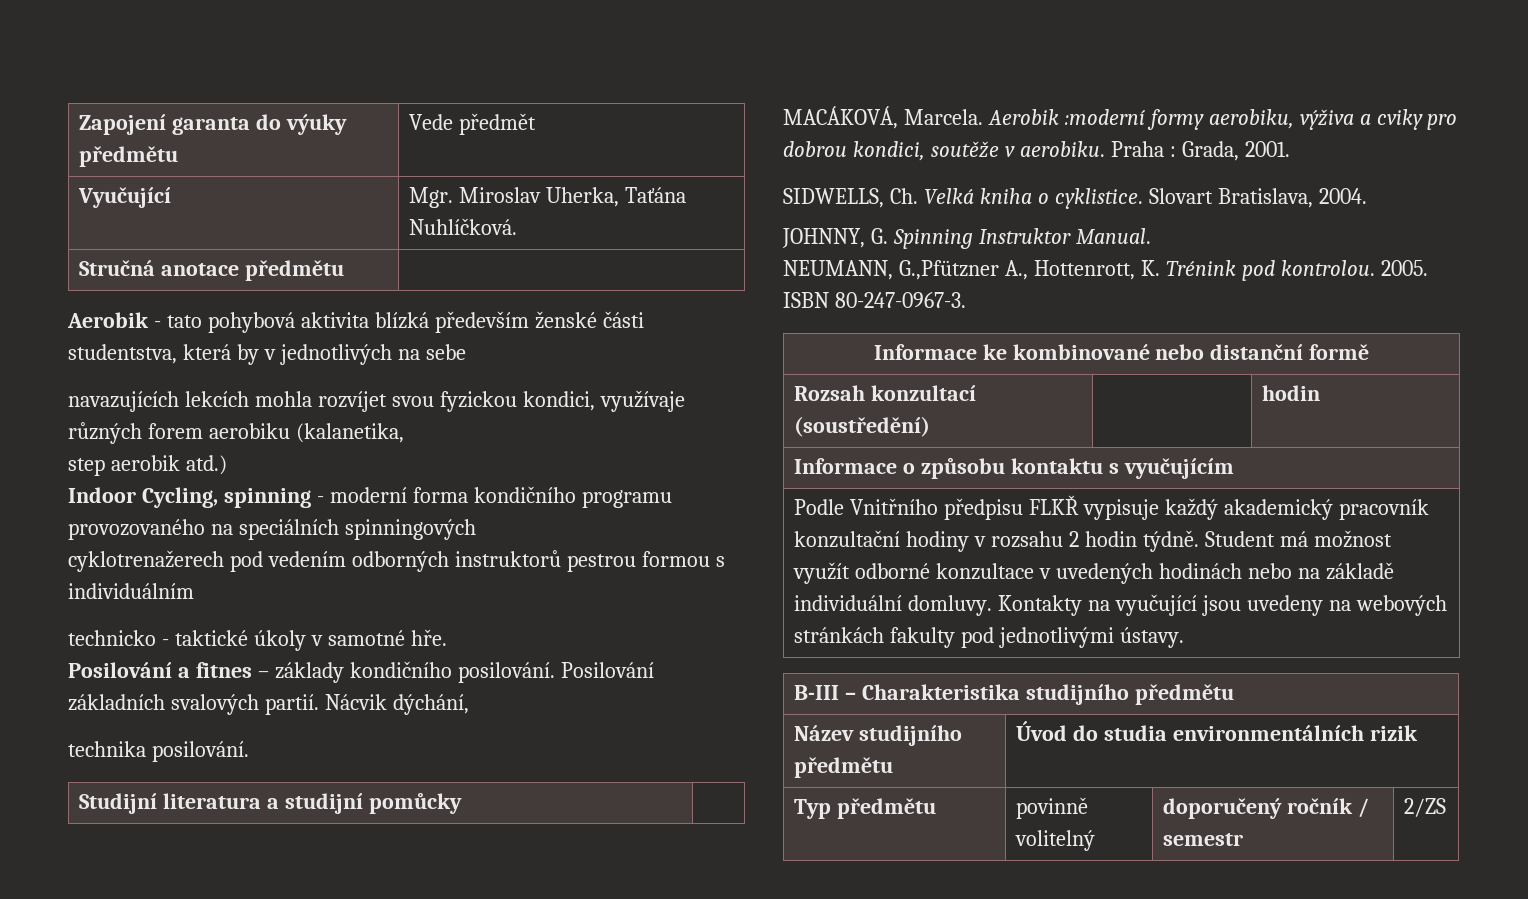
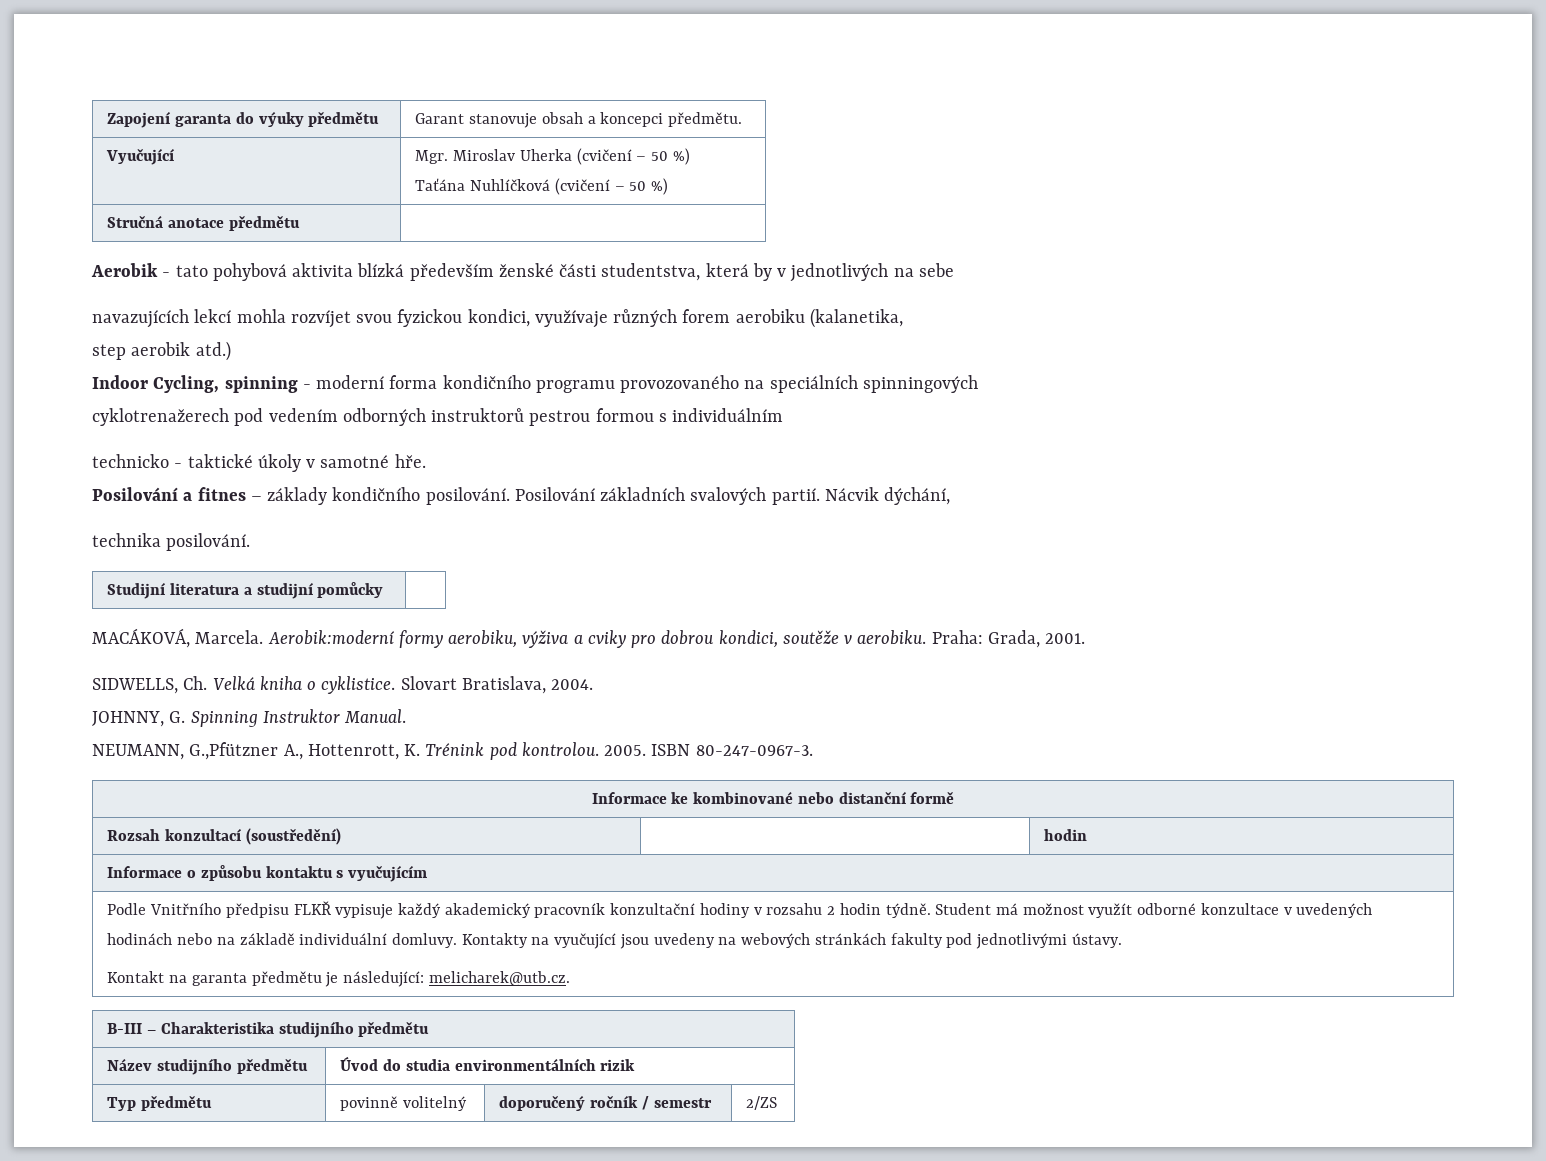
- Zapojení garanta do výuky předmětu | Vede předmět
- Vyučující | Mgr. Miroslav Uherka, Taťána Nuhlíčková.
+ Zapojení garanta do výuky předmětu | Garant stanovuje obsah a koncepci předmětu.
+ Vyučující | Mgr. Miroslav Uherka (cvičení – 50 %)
+ Taťána Nuhlíčková (cvičení – 50 %)
- navazujících lekcích mohla rozvíjet svou fyzickou kondici, využívaje různých forem aerobiku (kalanetika,
+ navazujících lekcí mohla rozvíjet svou fyzickou kondici, využívaje různých forem aerobiku (kalanetika,
- Aerobik :moderní formy aerobiku, výživa a cviky pro dobrou kondici, soutěže v aerobiku.
+ Aerobik:moderní formy aerobiku, výživa a cviky pro dobrou kondici, soutěže v aerobiku.
- Praha : Grada, 2001.
+ Praha: Grada, 2001.
+ Kontakt na garanta předmětu je následující: melicharek@utb.cz.

